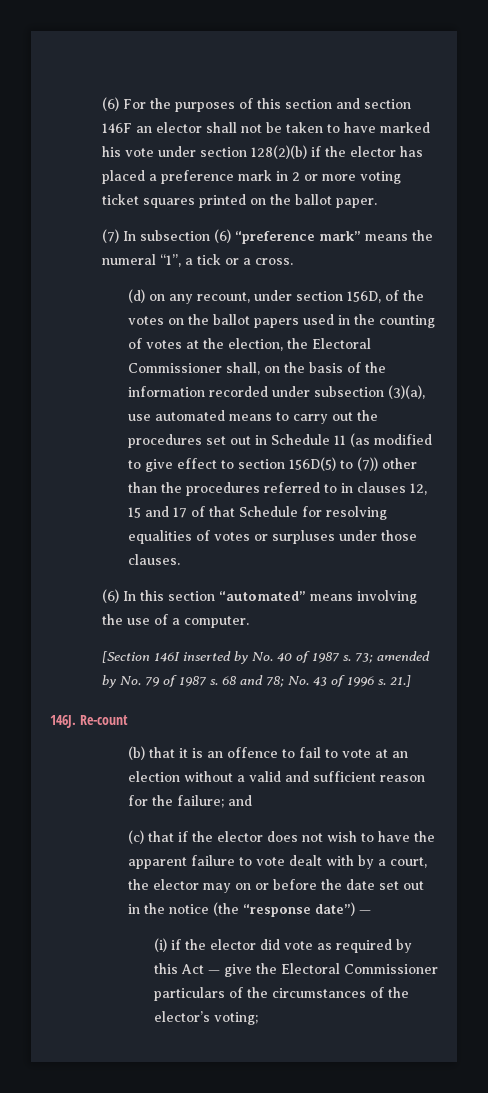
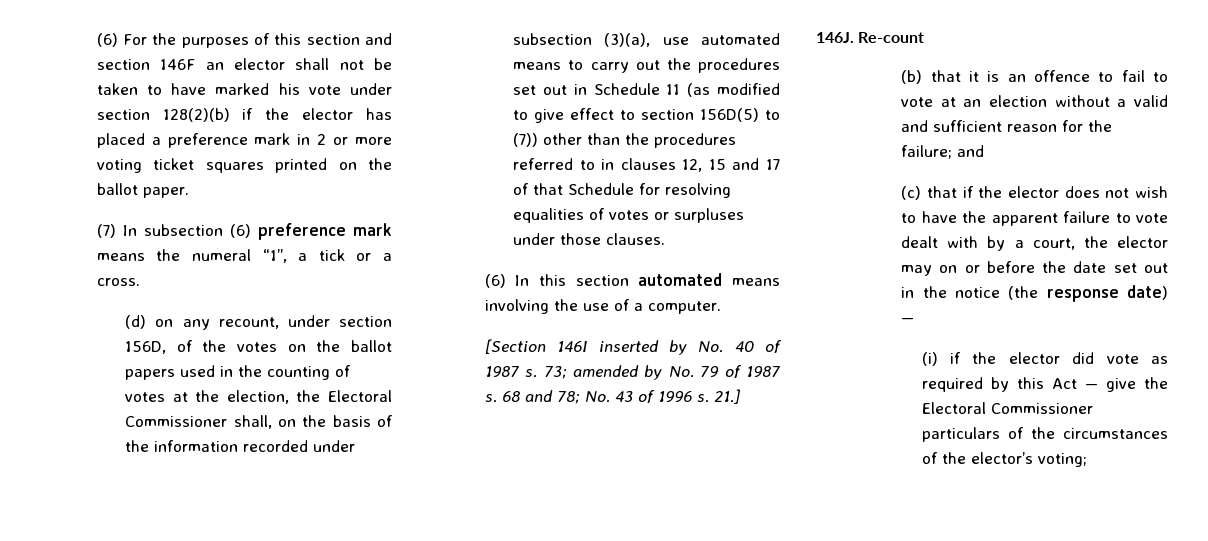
- (7) In subsection (6) “preference mark” means the numeral “1”, a tick or a cross.
+ (7) In subsection (6) preference mark means the numeral “1”, a tick or a cross.
- (6) In this section “automated” means involving the use of a computer.
+ (6) In this section automated means involving the use of a computer.
- (c) that if the elector does not wish to have the apparent failure to vote dealt with by a court, the elector may on or before the date set out in the notice (the “response date”) —
+ (c) that if the elector does not wish to have the apparent failure to vote dealt with by a court, the elector may on or before the date set out in the notice (the response date) —

